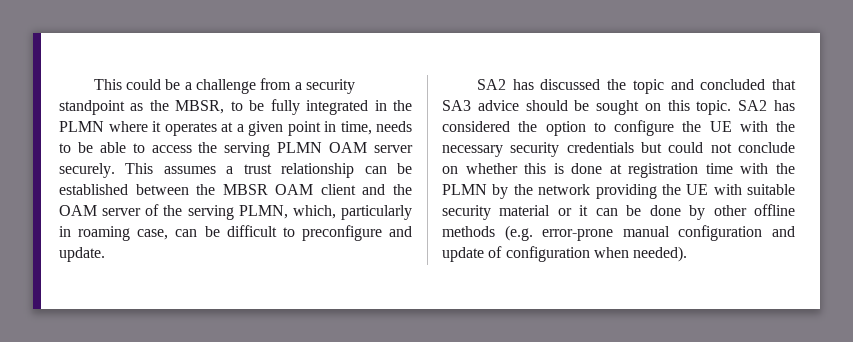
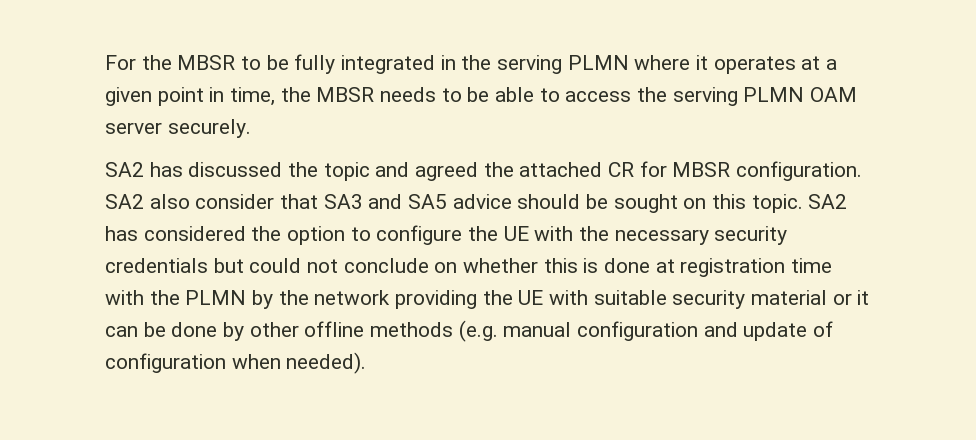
- This could be a challenge from a security standpoint as the MBSR, to be fully integrated in the PLMN where it operates at a given point in time, needs to be able to access the serving PLMN OAM server securely. This assumes a trust relationship can be established between the MBSR OAM client and the OAM server of the serving PLMN, which, particularly in roaming case, can be difficult to preconfigure and update.
+ For the MBSR to be fully integrated in the serving PLMN where it operates at a given point in time, the MBSR needs to be able to access the serving PLMN OAM server securely.
- SA2 has discussed the topic and concluded that SA3 advice should be sought on this topic.
+ SA2 has discussed the topic and agreed the attached CR for MBSR configuration. SA2 also consider that SA3 and SA5 advice should be sought on this topic.
- SA2 has considered the option to configure the UE with the necessary security credentials but could not conclude on whether this is done at registration time with the PLMN by the network providing the UE with suitable security material or it can be done by other offline methods (e.g. error-prone manual configuration and update of configuration when needed).
+ SA2 has considered the option to configure the UE with the necessary security credentials but could not conclude on whether this is done at registration time with the PLMN by the network providing the UE with suitable security material or it can be done by other offline methods (e.g. manual configuration and update of configuration when needed).

